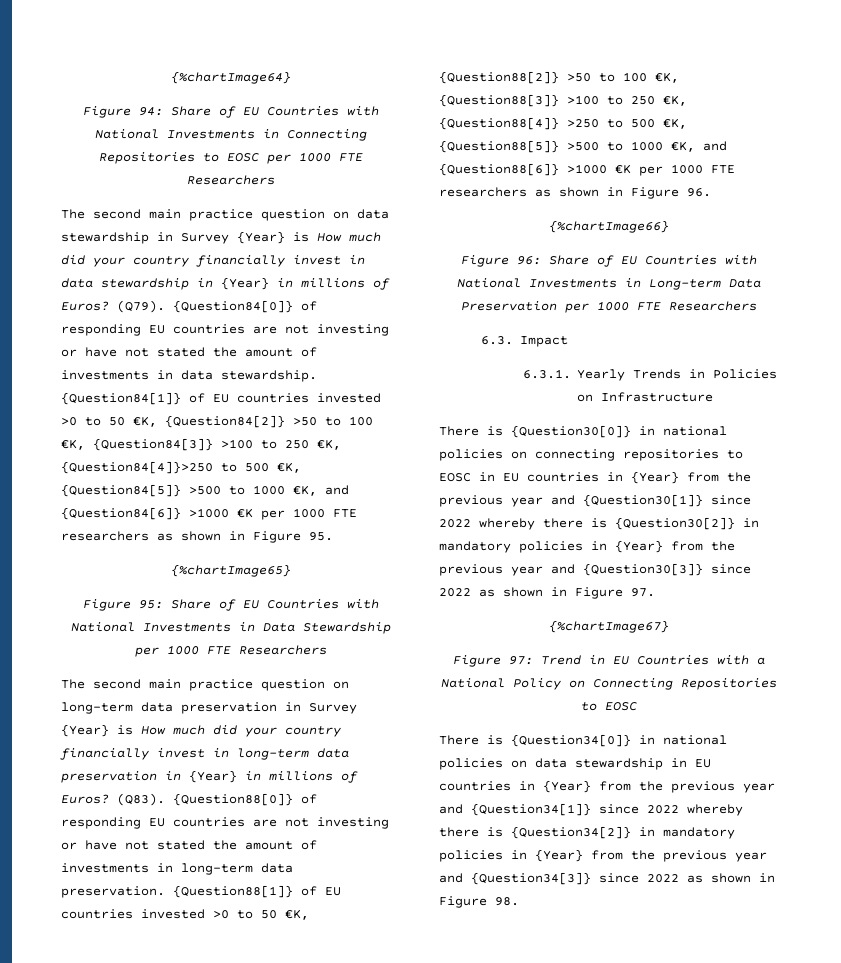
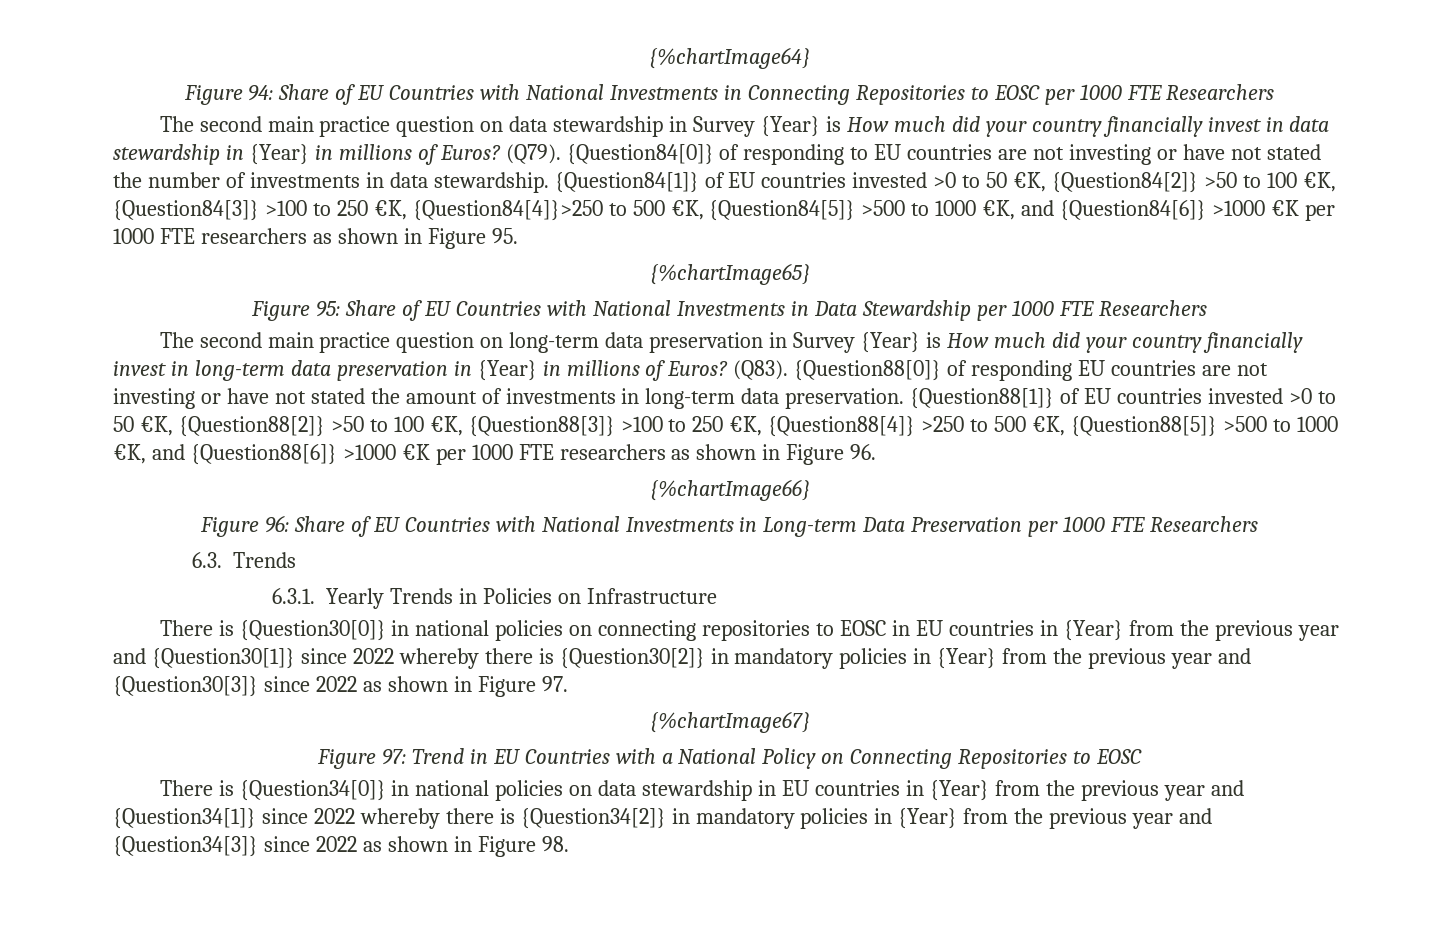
- {Question84[0]} of responding EU countries are not investing or have not stated the amount of investments in data stewardship.
+ {Question84[0]} of responding to EU countries are not investing or have not stated the number of investments in data stewardship.
- 6.3. Impact
+ 6.3. Trends

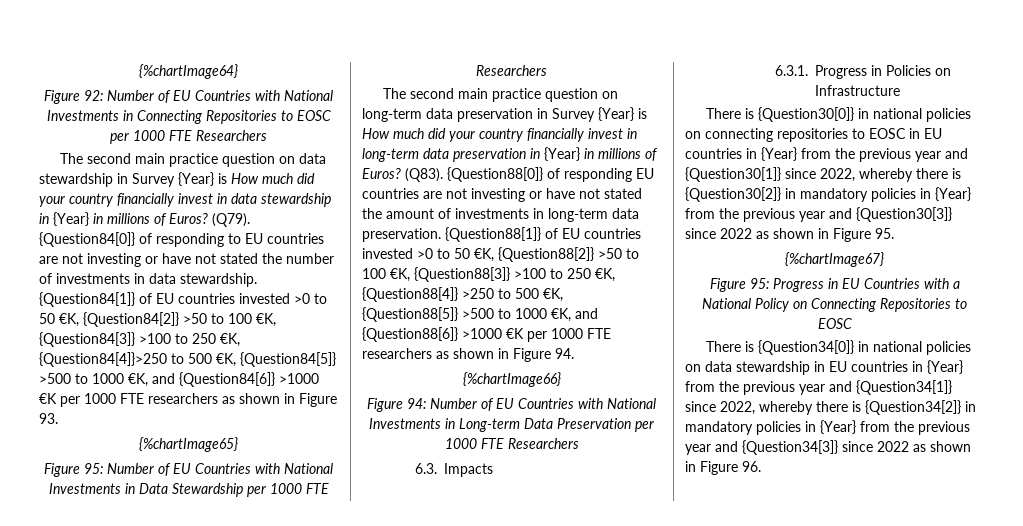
- Figure 94: Share of EU Countries with National Investments in Connecting Repositories to EOSC per 1000 FTE Researchers
+ Figure 92: Number of EU Countries with National Investments in Connecting Repositories to EOSC per 1000 FTE Researchers
- {Question84[1]} of EU countries invested >0 to 50 €K, {Question84[2]} >50 to 100 €K, {Question84[3]} >100 to 250 €K, {Question84[4]}>250 to 500 €K, {Question84[5]} >500 to 1000 €K, and {Question84[6]} >1000 €K per 1000 FTE researchers as shown in Figure 95.
+ {Question84[1]} of EU countries invested >0 to 50 €K, {Question84[2]} >50 to 100 €K, {Question84[3]} >100 to 250 €K, {Question84[4]}>250 to 500 €K, {Question84[5]} >500 to 1000 €K, and {Question84[6]} >1000 €K per 1000 FTE researchers as shown in Figure 93.
- Figure 95: Share of EU Countries with National Investments in Data Stewardship per 1000 FTE Researchers
+ Figure 95: Number of EU Countries with National Investments in Data Stewardship per 1000 FTE Researchers
- {Question88[1]} of EU countries invested >0 to 50 €K, {Question88[2]} >50 to 100 €K, {Question88[3]} >100 to 250 €K, {Question88[4]} >250 to 500 €K, {Question88[5]} >500 to 1000 €K, and {Question88[6]} >1000 €K per 1000 FTE researchers as shown in Figure 96.
+ {Question88[1]} of EU countries invested >0 to 50 €K, {Question88[2]} >50 to 100 €K, {Question88[3]} >100 to 250 €K, {Question88[4]} >250 to 500 €K, {Question88[5]} >500 to 1000 €K, and {Question88[6]} >1000 €K per 1000 FTE researchers as shown in Figure 94.
- Figure 96: Share of EU Countries with National Investments in Long-term Data Preservation per 1000 FTE Researchers
+ Figure 94: Number of EU Countries with National Investments in Long-term Data Preservation per 1000 FTE Researchers
- 6.3. Trends
+ 6.3. Impacts
- 6.3.1. Yearly Trends in Policies on Infrastructure
+ 6.3.1. Progress in Policies on Infrastructure
- There is {Question30[0]} in national policies on connecting repositories to EOSC in EU countries in {Year} from the previous year and {Question30[1]} since 2022 whereby there is {Question30[2]} in mandatory policies in {Year} from the previous year and {Question30[3]} since 2022 as shown in Figure 97.
+ There is {Question30[0]} in national policies on connecting repositories to EOSC in EU countries in {Year} from the previous year and {Question30[1]} since 2022, whereby there is {Question30[2]} in mandatory policies in {Year} from the previous year and {Question30[3]} since 2022 as shown in Figure 95.
- Figure 97: Trend in EU Countries with a National Policy on Connecting Repositories to EOSC
+ Figure 95: Progress in EU Countries with a National Policy on Connecting Repositories to EOSC
- There is {Question34[0]} in national policies on data stewardship in EU countries in {Year} from the previous year and {Question34[1]} since 2022 whereby there is {Question34[2]} in mandatory policies in {Year} from the previous year and {Question34[3]} since 2022 as shown in Figure 98.
+ There is {Question34[0]} in national policies on data stewardship in EU countries in {Year} from the previous year and {Question34[1]} since 2022, whereby there is {Question34[2]} in mandatory policies in {Year} from the previous year and {Question34[3]} since 2022 as shown in Figure 96.

